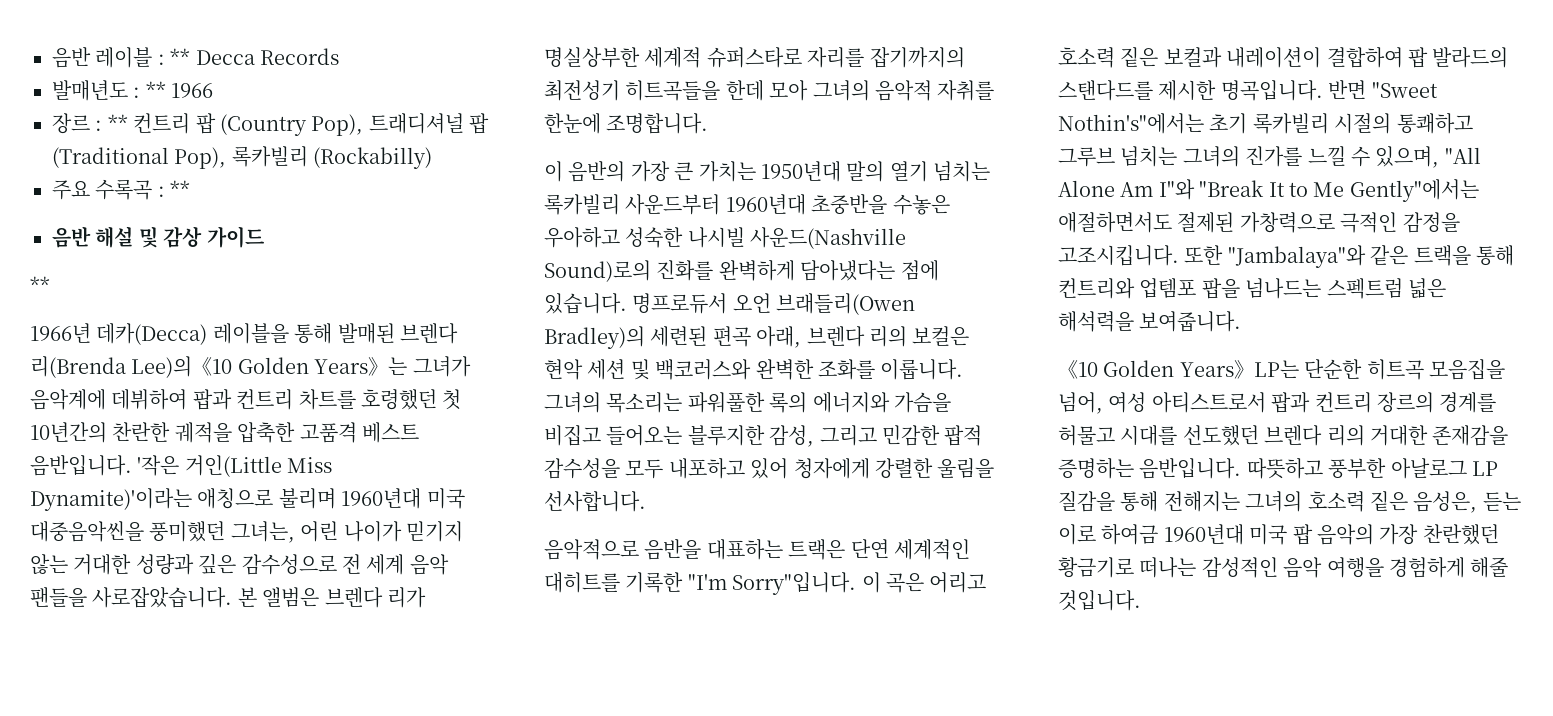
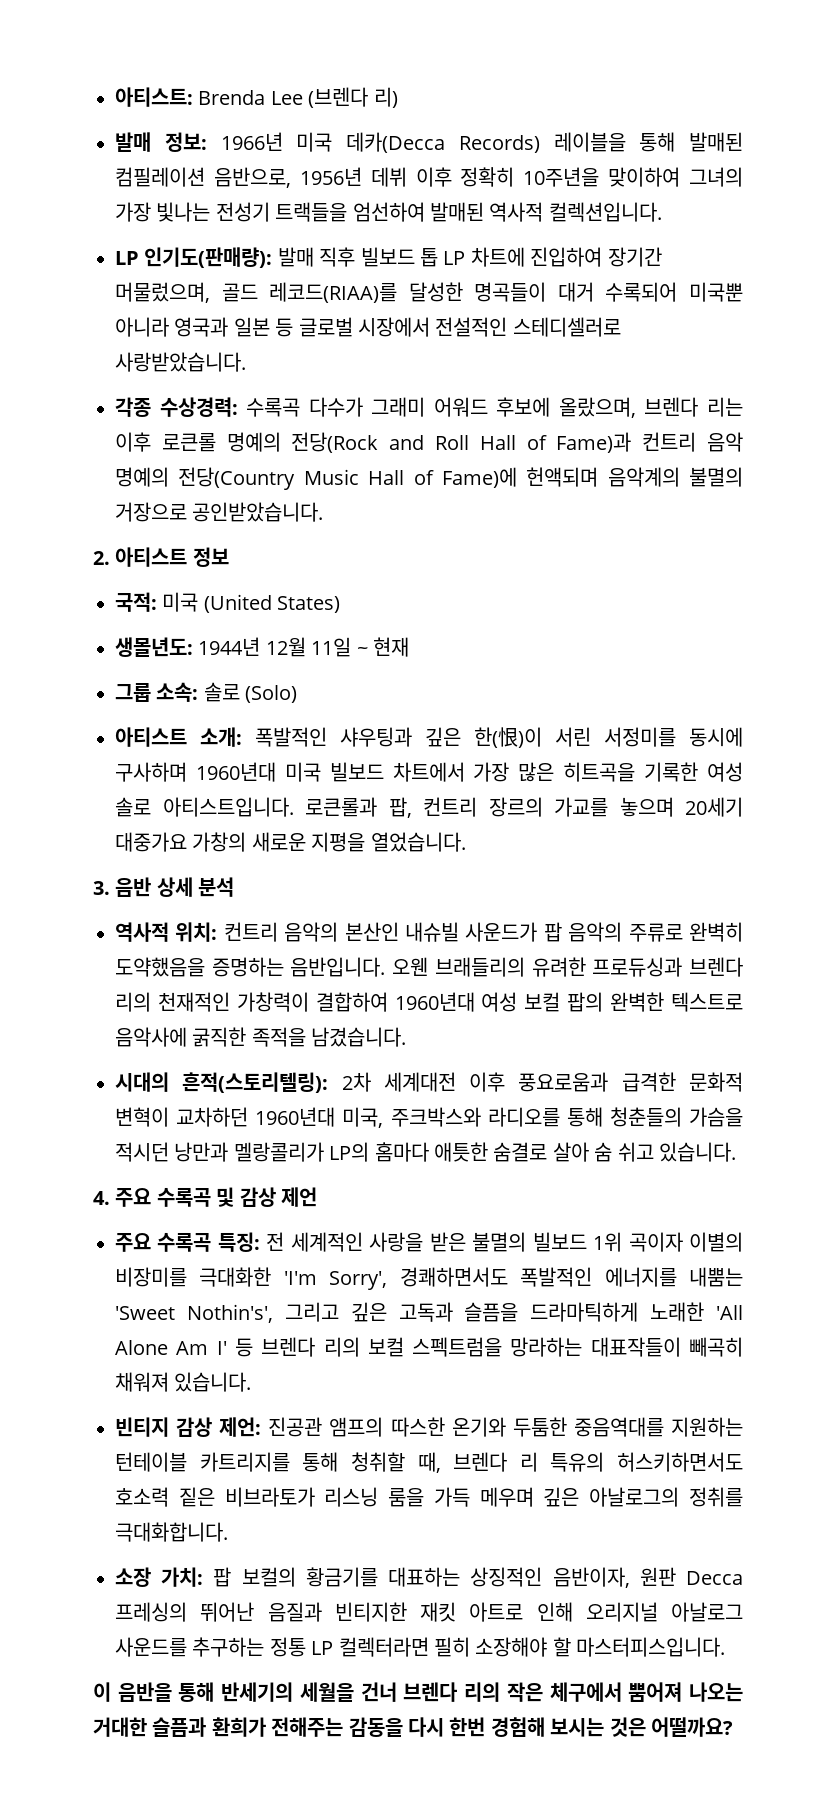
- 음반 레이블 : ** Decca Records
- 발매년도 : ** 1966
- 장르 : ** 컨트리 팝 (Country Pop), 트래디셔널 팝 (Traditional Pop), 록카빌리 (Rockabilly)
- 주요 수록곡 : **
- 음반 해설 및 감상 가이드
- **
- 1966년 데카(Decca) 레이블을 통해 발매된 브렌다 리(Brenda Lee)의《10 Golden Years》는 그녀가 음악계에 데뷔하여 팝과 컨트리 차트를 호령했던 첫 10년간의 찬란한 궤적을 압축한 고품격 베스트 음반입니다. '작은 거인(Little Miss Dynamite)'이라는 애칭으로 불리며 1960년대 미국 대중음악씬을 풍미했던 그녀는, 어린 나이가 믿기지 않는 거대한 성량과 깊은 감수성으로 전 세계 음악 팬들을 사로잡았습니다. 본 앨범은 브렌다 리가 명실상부한 세계적 슈퍼스타로 자리를 잡기까지의 최전성기 히트곡들을 한데 모아 그녀의 음악적 자취를 한눈에 조명합니다.
- 이 음반의 가장 큰 가치는 1950년대 말의 열기 넘치는 록카빌리 사운드부터 1960년대 초중반을 수놓은 우아하고 성숙한 나시빌 사운드(Nashville Sound)로의 진화를 완벽하게 담아냈다는 점에 있습니다. 명프로듀서 오언 브래들리(Owen Bradley)의 세련된 편곡 아래, 브렌다 리의 보컬은 현악 세션 및 백코러스와 완벽한 조화를 이룹니다. 그녀의 목소리는 파워풀한 록의 에너지와 가슴을 비집고 들어오는 블루지한 감성, 그리고 민감한 팝적 감수성을 모두 내포하고 있어 청자에게 강렬한 울림을 선사합니다.
- 음악적으로 음반을 대표하는 트랙은 단연 세계적인 대히트를 기록한 "I'm Sorry"입니다. 이 곡은 어리고 호소력 짙은 보컬과 내레이션이 결합하여 팝 발라드의 스탠다드를 제시한 명곡입니다. 반면 "Sweet Nothin's"에서는 초기 록카빌리 시절의 통쾌하고 그루브 넘치는 그녀의 진가를 느낄 수 있으며, "All Alone Am I"와 "Break It to Me Gently"에서는 애절하면서도 절제된 가창력으로 극적인 감정을 고조시킵니다. 또한 "Jambalaya"와 같은 트랙을 통해 컨트리와 업템포 팝을 넘나드는 스펙트럼 넓은 해석력을 보여줍니다.
- 《10 Golden Years》LP는 단순한 히트곡 모음집을 넘어, 여성 아티스트로서 팝과 컨트리 장르의 경계를 허물고 시대를 선도했던 브렌다 리의 거대한 존재감을 증명하는 음반입니다. 따뜻하고 풍부한 아날로그 LP 질감을 통해 전해지는 그녀의 호소력 짙은 음성은, 듣는 이로 하여금 1960년대 미국 팝 음악의 가장 찬란했던 황금기로 떠나는 감성적인 음악 여행을 경험하게 해줄 것입니다.
+ 아티스트: Brenda Lee (브렌다 리)
+ 발매 정보: 1966년 미국 데카(Decca Records) 레이블을 통해 발매된 컴필레이션 음반으로, 1956년 데뷔 이후 정확히 10주년을 맞이하여 그녀의 가장 빛나는 전성기 트랙들을 엄선하여 발매된 역사적 컬렉션입니다.
+ LP 인기도(판매량): 발매 직후 빌보드 톱 LP 차트에 진입하여 장기간 머물렀으며, 골드 레코드(RIAA)를 달성한 명곡들이 대거 수록되어 미국뿐 아니라 영국과 일본 등 글로벌 시장에서 전설적인 스테디셀러로 사랑받았습니다.
+ 각종 수상경력: 수록곡 다수가 그래미 어워드 후보에 올랐으며, 브렌다 리는 이후 로큰롤 명예의 전당(Rock and Roll Hall of Fame)과 컨트리 음악 명예의 전당(Country Music Hall of Fame)에 헌액되며 음악계의 불멸의 거장으로 공인받았습니다.
+ 2. 아티스트 정보
+ 국적: 미국 (United States)
+ 생몰년도: 1944년 12월 11일 ~ 현재
+ 그룹 소속: 솔로 (Solo)
+ 아티스트 소개: 폭발적인 샤우팅과 깊은 한(恨)이 서린 서정미를 동시에 구사하며 1960년대 미국 빌보드 차트에서 가장 많은 히트곡을 기록한 여성 솔로 아티스트입니다. 로큰롤과 팝, 컨트리 장르의 가교를 놓으며 20세기 대중가요 가창의 새로운 지평을 열었습니다.
+ 3. 음반 상세 분석
+ 역사적 위치: 컨트리 음악의 본산인 내슈빌 사운드가 팝 음악의 주류로 완벽히 도약했음을 증명하는 음반입니다. 오웬 브래들리의 유려한 프로듀싱과 브렌다 리의 천재적인 가창력이 결합하여 1960년대 여성 보컬 팝의 완벽한 텍스트로 음악사에 굵직한 족적을 남겼습니다.
+ 시대의 흔적(스토리텔링): 2차 세계대전 이후 풍요로움과 급격한 문화적 변혁이 교차하던 1960년대 미국, 주크박스와 라디오를 통해 청춘들의 가슴을 적시던 낭만과 멜랑콜리가 LP의 홈마다 애틋한 숨결로 살아 숨 쉬고 있습니다.
+ 4. 주요 수록곡 및 감상 제언
+ 주요 수록곡 특징: 전 세계적인 사랑을 받은 불멸의 빌보드 1위 곡이자 이별의 비장미를 극대화한 'I'm Sorry', 경쾌하면서도 폭발적인 에너지를 내뿜는 'Sweet Nothin's', 그리고 깊은 고독과 슬픔을 드라마틱하게 노래한 'All Alone Am I' 등 브렌다 리의 보컬 스펙트럼을 망라하는 대표작들이 빼곡히 채워져 있습니다.
+ 빈티지 감상 제언: 진공관 앰프의 따스한 온기와 두툼한 중음역대를 지원하는 턴테이블 카트리지를 통해 청취할 때, 브렌다 리 특유의 허스키하면서도 호소력 짙은 비브라토가 리스닝 룸을 가득 메우며 깊은 아날로그의 정취를 극대화합니다.
+ 소장 가치: 팝 보컬의 황금기를 대표하는 상징적인 음반이자, 원판 Decca 프레싱의 뛰어난 음질과 빈티지한 재킷 아트로 인해 오리지널 아날로그 사운드를 추구하는 정통 LP 컬렉터라면 필히 소장해야 할 마스터피스입니다.
+ 이 음반을 통해 반세기의 세월을 건너 브렌다 리의 작은 체구에서 뿜어져 나오는 거대한 슬픔과 환희가 전해주는 감동을 다시 한번 경험해 보시는 것은 어떨까요?

